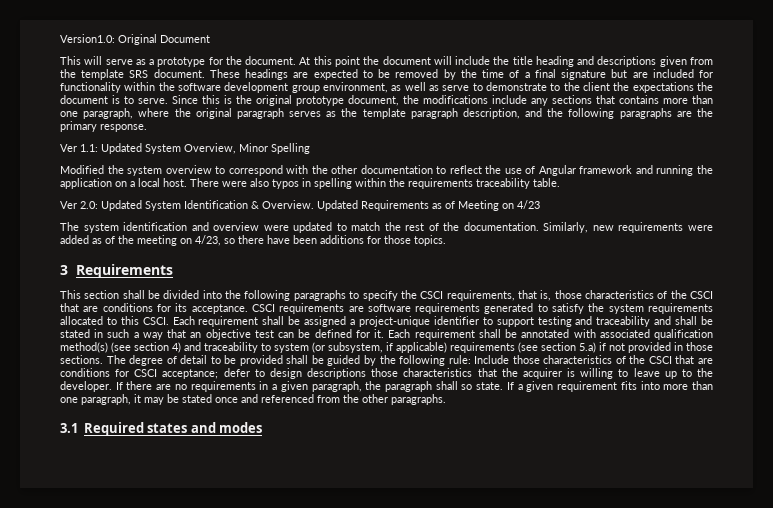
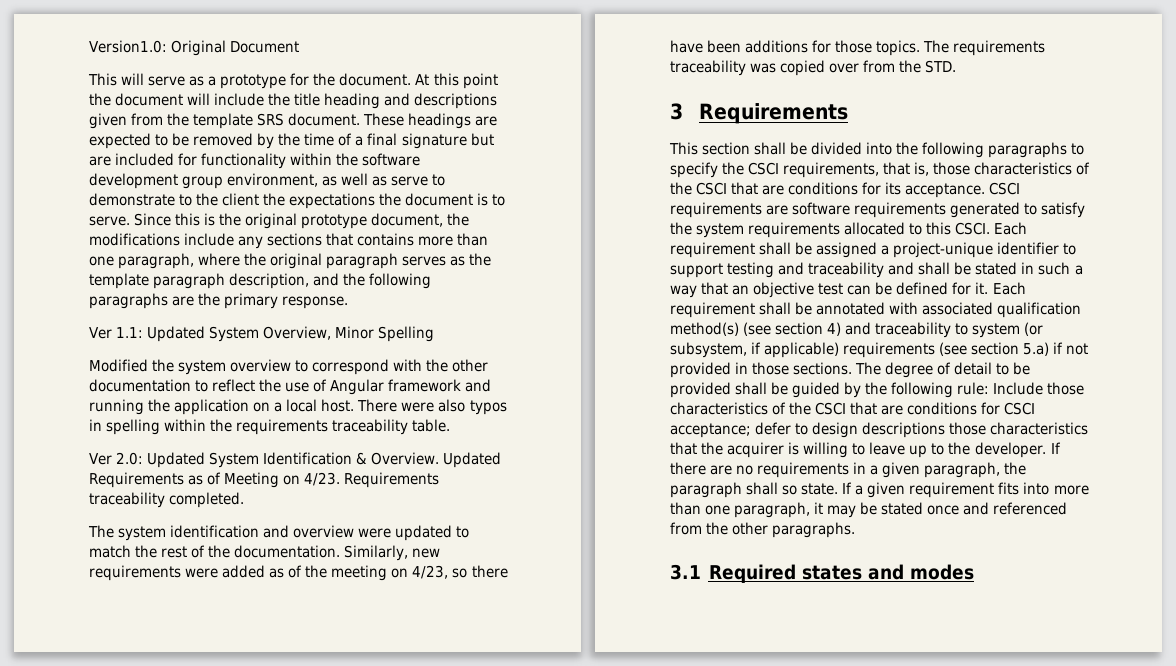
- Updated Requirements as of Meeting on 4/23
+ Updated Requirements as of Meeting on 4/23. Requirements traceability completed.
+ The requirements traceability was copied over from the STD.

